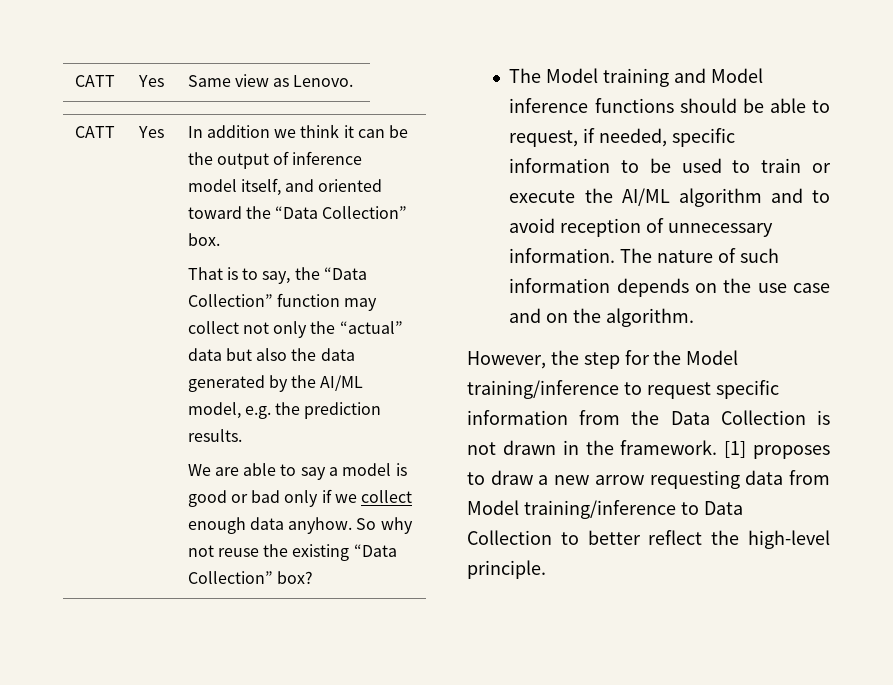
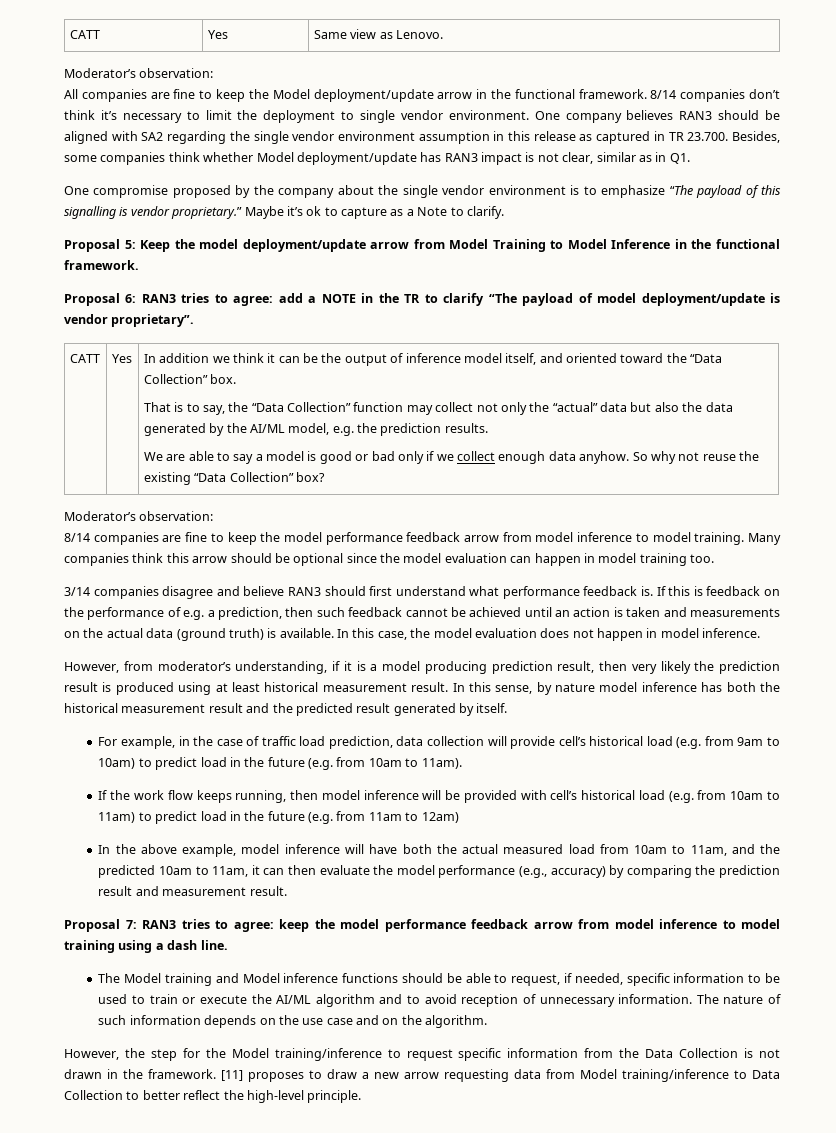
  CATT | Yes | Same view as Lenovo.
+ Moderator’s observation:
+ All companies are fine to keep the Model deployment/update arrow in the functional framework. 8/14 companies don’t think it’s necessary to limit the deployment to single vendor environment. One company believes RAN3 should be aligned with SA2 regarding the single vendor environment assumption in this release as captured in TR 23.700. Besides, some companies think whether Model deployment/update has RAN3 impact is not clear, similar as in Q1.
+ One compromise proposed by the company about the single vendor environment is to emphasize “The payload of this signalling is vendor proprietary.” Maybe it’s ok to capture as a Note to clarify.
+ Proposal 5: Keep the model deployment/update arrow from Model Training to Model Inference in the functional framework.
+ Proposal 6: RAN3 tries to agree: add a NOTE in the TR to clarify “The payload of model deployment/update is vendor proprietary”.
  So why not reuse the existing “Data Collection” box?
+ Moderator’s observation:
+ 8/14 companies are fine to keep the model performance feedback arrow from model inference to model training. Many companies think this arrow should be optional since the model evaluation can happen in model training too.
+ 3/14 companies disagree and believe RAN3 should first understand what performance feedback is. If this is feedback on the performance of e.g. a prediction, then such feedback cannot be achieved until an action is taken and measurements on the actual data (ground truth) is available. In this case, the model evaluation does not happen in model inference.
+ However, from moderator’s understanding, if it is a model producing prediction result, then very likely the prediction result is produced using at least historical measurement result. In this sense, by nature model inference has both the historical measurement result and the predicted result generated by itself.
+ For example, in the case of traffic load prediction, data collection will provide cell’s historical load (e.g. from 9am to 10am) to predict load in the future (e.g. from 10am to 11am).
+ If the work flow keeps running, then model inference will be provided with cell’s historical load (e.g. from 10am to 11am) to predict load in the future (e.g. from 11am to 12am)
+ In the above example, model inference will have both the actual measured load from 10am to 11am, and the predicted 10am to 11am, it can then evaluate the model performance (e.g., accuracy) by comparing the prediction result and measurement result.
+ Proposal 7: RAN3 tries to agree: keep the model performance feedback arrow from model inference to model training using a dash line.
- [1] proposes to draw a new arrow requesting data from Model training/inference to Data Collection to better reflect the high-level principle.
+ [11] proposes to draw a new arrow requesting data from Model training/inference to Data Collection to better reflect the high-level principle.

